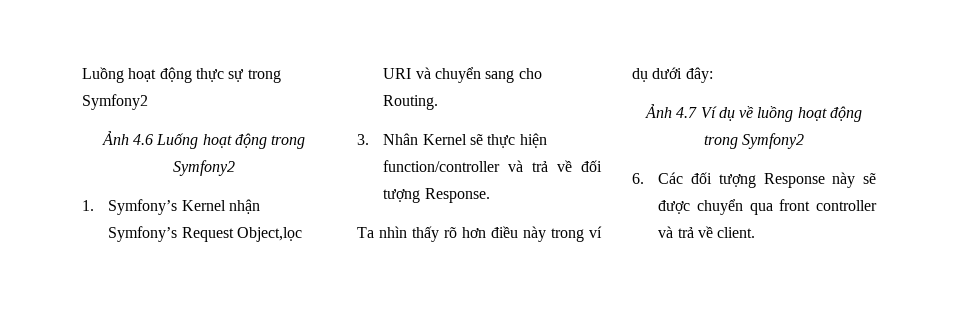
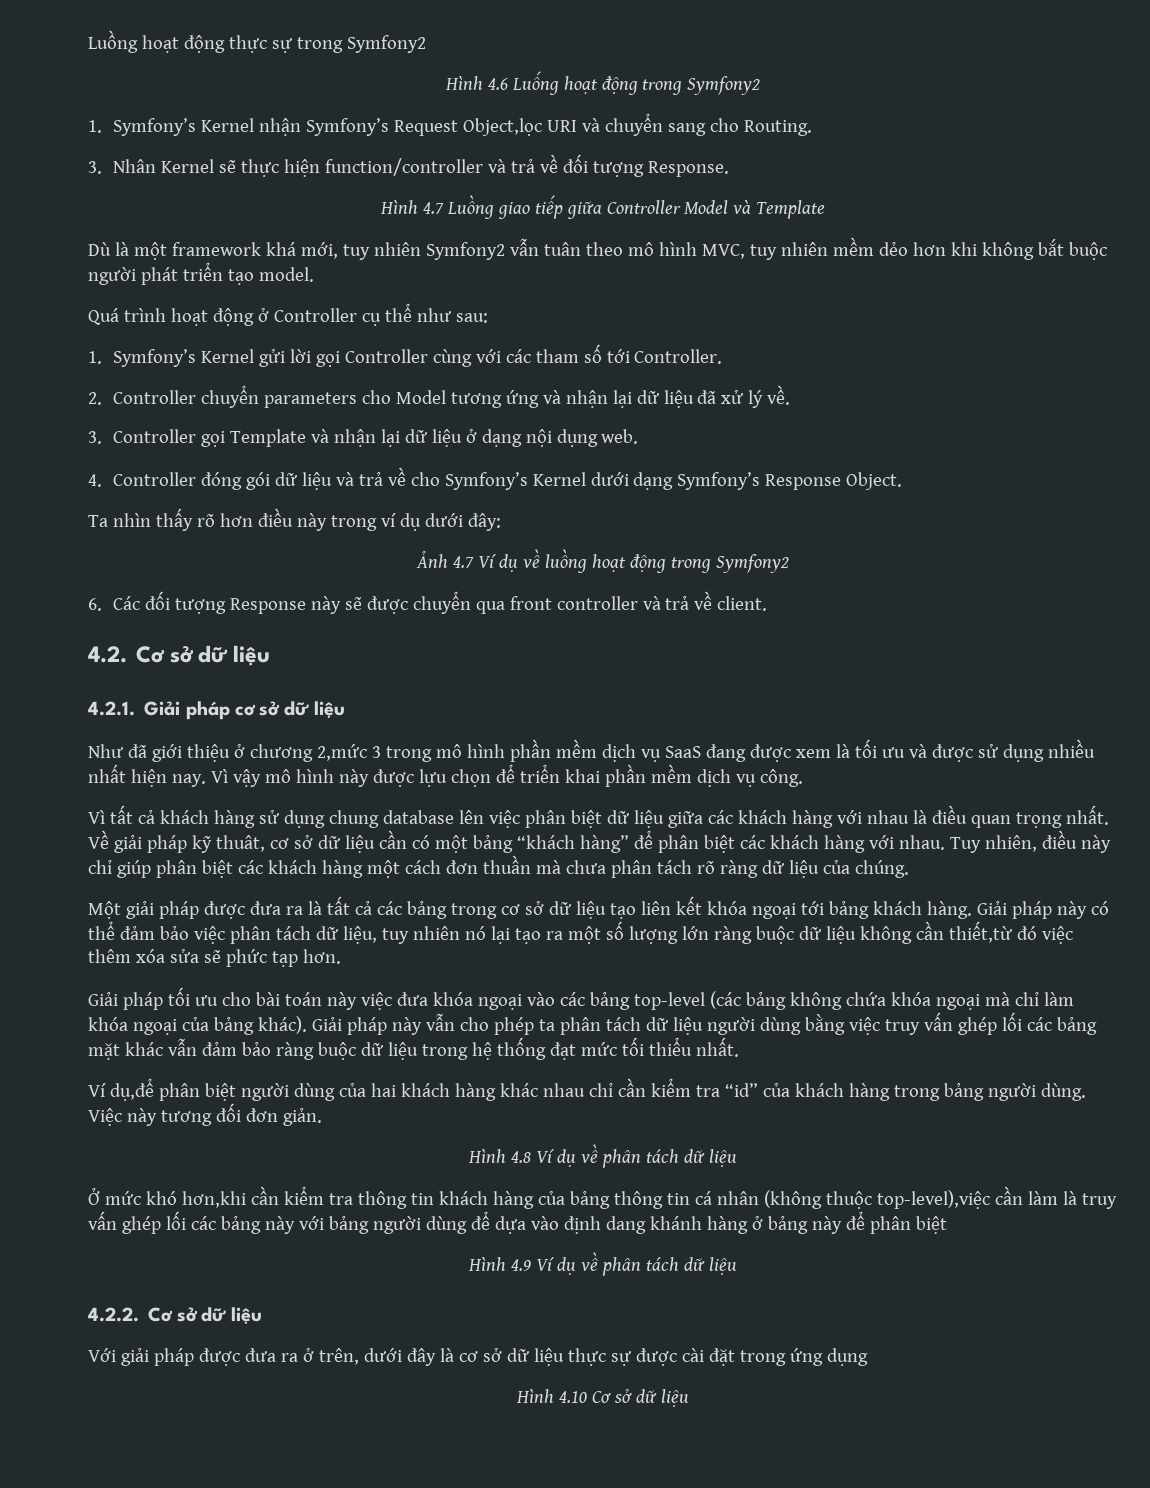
- Ảnh 4.6 Luống hoạt động trong Symfony2
+ Hình 4.6 Luống hoạt động trong Symfony2
+ Hình 4.7 Luồng giao tiếp giữa Controller Model và Template
+ Dù là một framework khá mới, tuy nhiên Symfony2 vẫn tuân theo mô hình MVC, tuy nhiên mềm dẻo hơn khi không bắt buộc người phát triển tạo model.
+ Quá trình hoạt động ở Controller cụ thể như sau:
+ 1. Symfony’s Kernel gửi lời gọi Controller cùng với các tham số tới Controller.
+ 2. Controller chuyển parameters cho Model tương ứng và nhận lại dữ liệu đã xử lý về.
+ 3. Controller gọi Template và nhận lại dữ liệu ở dạng nội dụng web.
+ 4. Controller đóng gói dữ liệu và trả về cho Symfony’s Kernel dưới dạng Symfony’s Response Object.
+ 4.2. Cơ sở dữ liệu
+ 4.2.1. Giải pháp cơ sở dữ liệu
+ Như đã giới thiệu ở chương 2,mức 3 trong mô hình phần mềm dịch vụ SaaS đang được xem là tối ưu và được sử dụng nhiều nhất hiện nay. Vì vậy mô hình này được lựu chọn để triển khai phần mềm dịch vụ công.
+ Vì tất cả khách hàng sử dụng chung database lên việc phân biệt dữ liệu giữa các khách hàng với nhau là điều quan trọng nhất. Về giải pháp kỹ thuât, cơ sở dữ liệu cần có một bảng “khách hàng” để phân biệt các khách hàng với nhau. Tuy nhiên, điều này chỉ giúp phân biệt các khách hàng một cách đơn thuần mà chưa phân tách rõ ràng dữ liệu của chúng.
+ Một giải pháp được đưa ra là tất cả các bảng trong cơ sở dữ liệu tạo liên kết khóa ngoại tới bảng khách hàng. Giải pháp này có thể đảm bảo việc phân tách dữ liệu, tuy nhiên nó lại tạo ra một số lượng lớn ràng buộc dữ liệu không cần thiết,từ đó việc thêm xóa sửa sẽ phức tạp hơn.
+ Giải pháp tối ưu cho bài toán này việc đưa khóa ngoại vào các bảng top-level (các bảng không chứa khóa ngoại mà chỉ làm khóa ngoại của bảng khác). Giải pháp này vẫn cho phép ta phân tách dữ liệu người dùng bằng việc truy vấn ghép lối các bảng mặt khác vẫn đảm bảo ràng buộc dữ liệu trong hệ thống đạt mức tối thiểu nhất.
+ Ví dụ,để phân biệt người dùng của hai khách hàng khác nhau chỉ cần kiểm tra “id” của khách hàng trong bảng người dùng. Việc này tương đối đơn giản.
+ Hình 4.8 Ví dụ về phân tách dữ liệu
+ Ở mức khó hơn,khi cần kiểm tra thông tin khách hàng của bảng thông tin cá nhân (không thuộc top-level),việc cần làm là truy vấn ghép lối các bảng này với bảng người dùng để dựa vào định dang khánh hàng ở bảng này để phân biệt
+ Hình 4.9 Ví dụ về phân tách dữ liệu
+ 4.2.2. Cơ sở dữ liệu
+ Với giải pháp được đưa ra ở trên, dưới đây là cơ sở dữ liệu thực sự được cài đặt trong ứng dụng
+ Hình 4.10 Cơ sở dữ liệu

